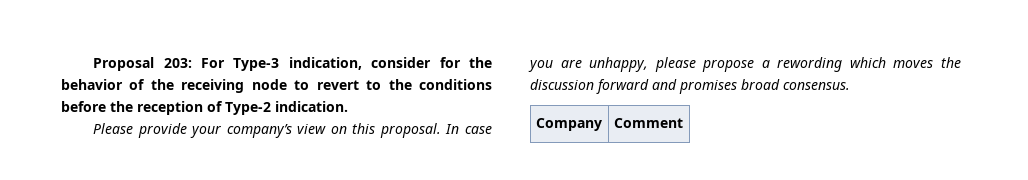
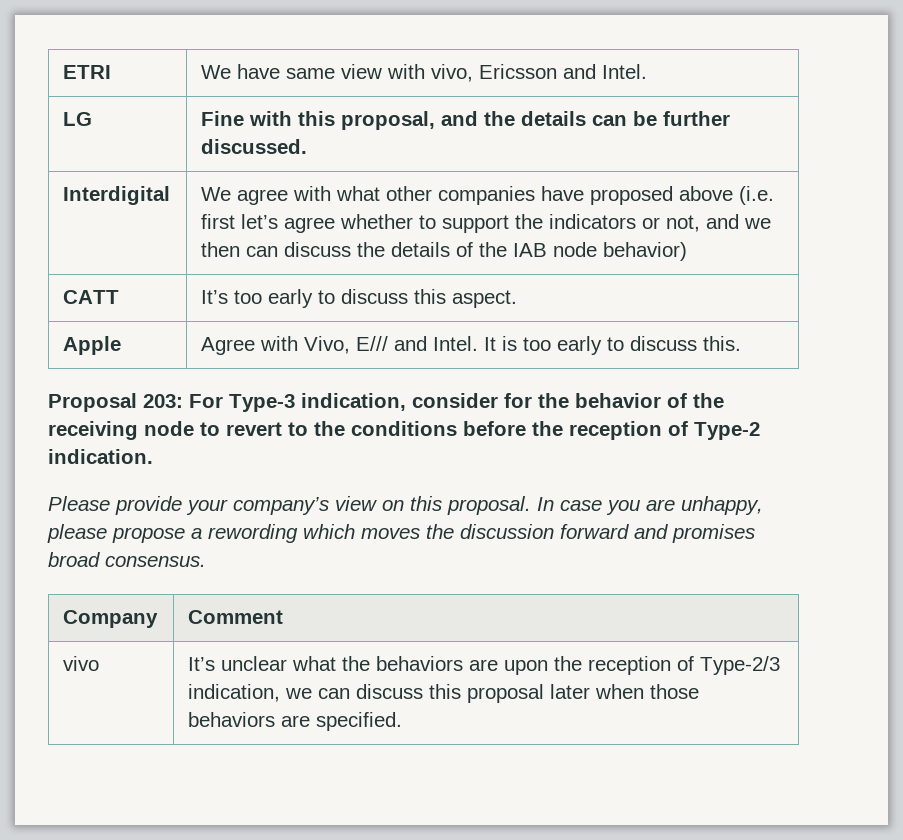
+ ETRI | We have same view with vivo, Ericsson and Intel.
+ LG | Fine with this proposal, and the details can be further discussed.
+ Interdigital | We agree with what other companies have proposed above (i.e. first let’s agree whether to support the indicators or not, and we then can discuss the details of the IAB node behavior)
+ CATT | It’s too early to discuss this aspect.
+ Apple | Agree with Vivo, E/// and Intel. It is too early to discuss this.
+ vivo | It’s unclear what the behaviors are upon the reception of Type-2/3 indication, we can discuss this proposal later when those behaviors are specified.

